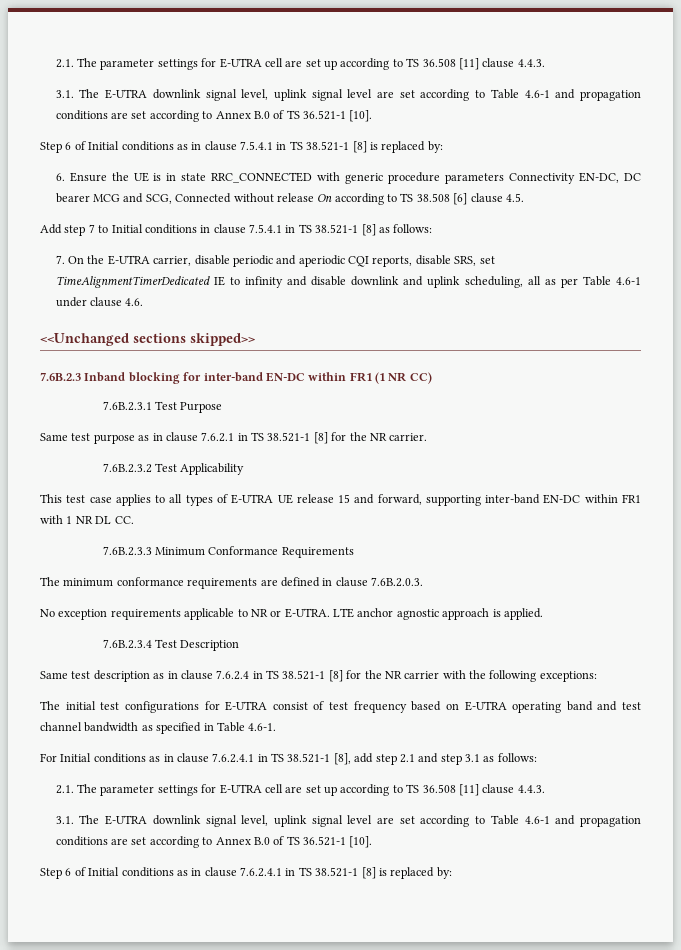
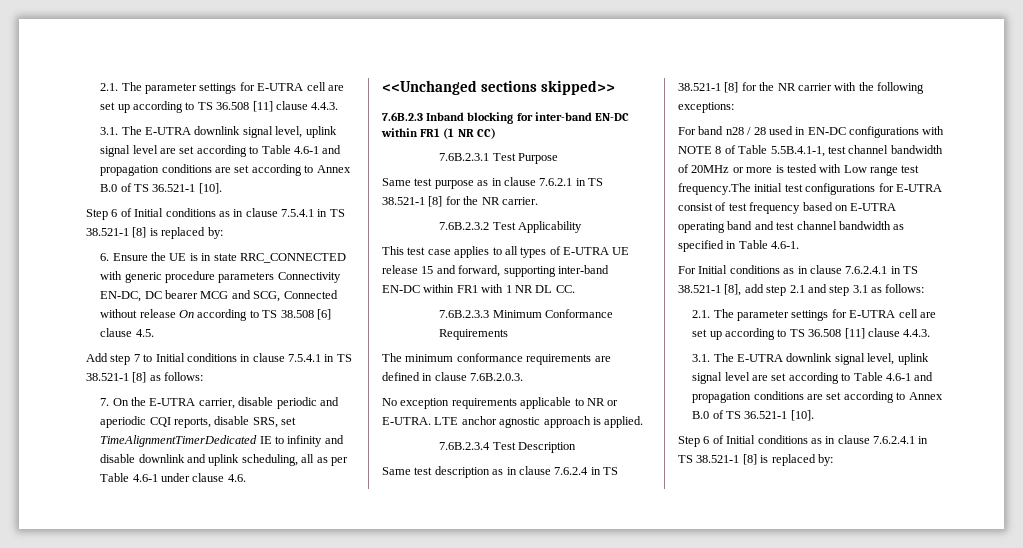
- The initial test configurations for E-UTRA consist of test frequency based on E-UTRA operating band and test channel bandwidth as specified in Table 4.6-1.
+ For band n28 / 28 used in EN-DC configurations with NOTE 8 of Table 5.5B.4.1-1, test channel bandwidth of 20MHz or more is tested with Low range test frequency.The initial test configurations for E-UTRA consist of test frequency based on E-UTRA operating band and test channel bandwidth as specified in Table 4.6-1.

